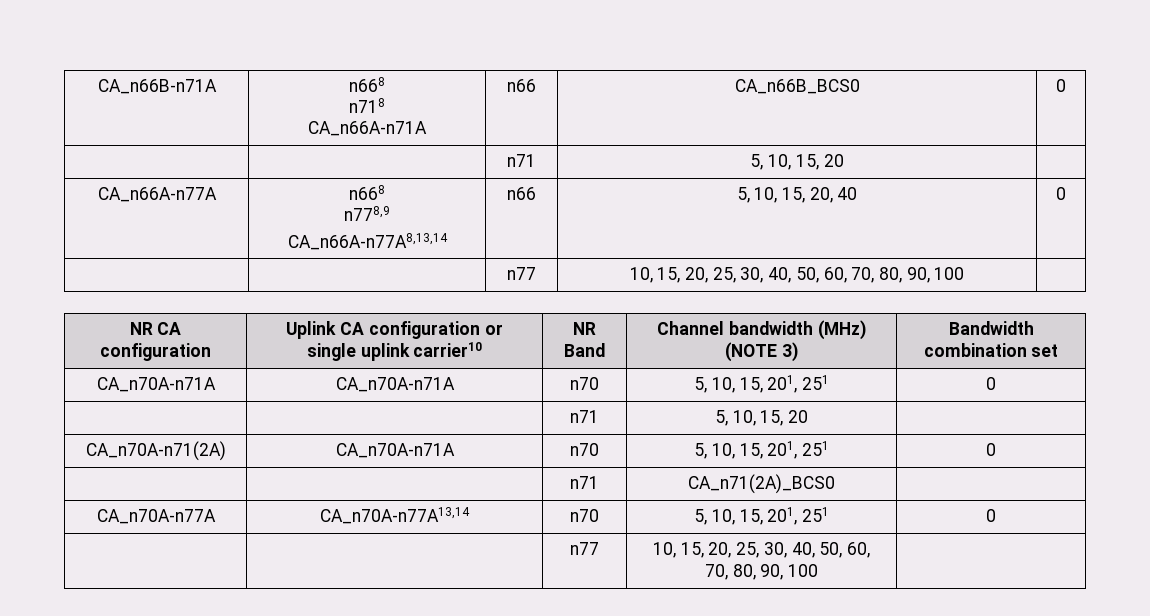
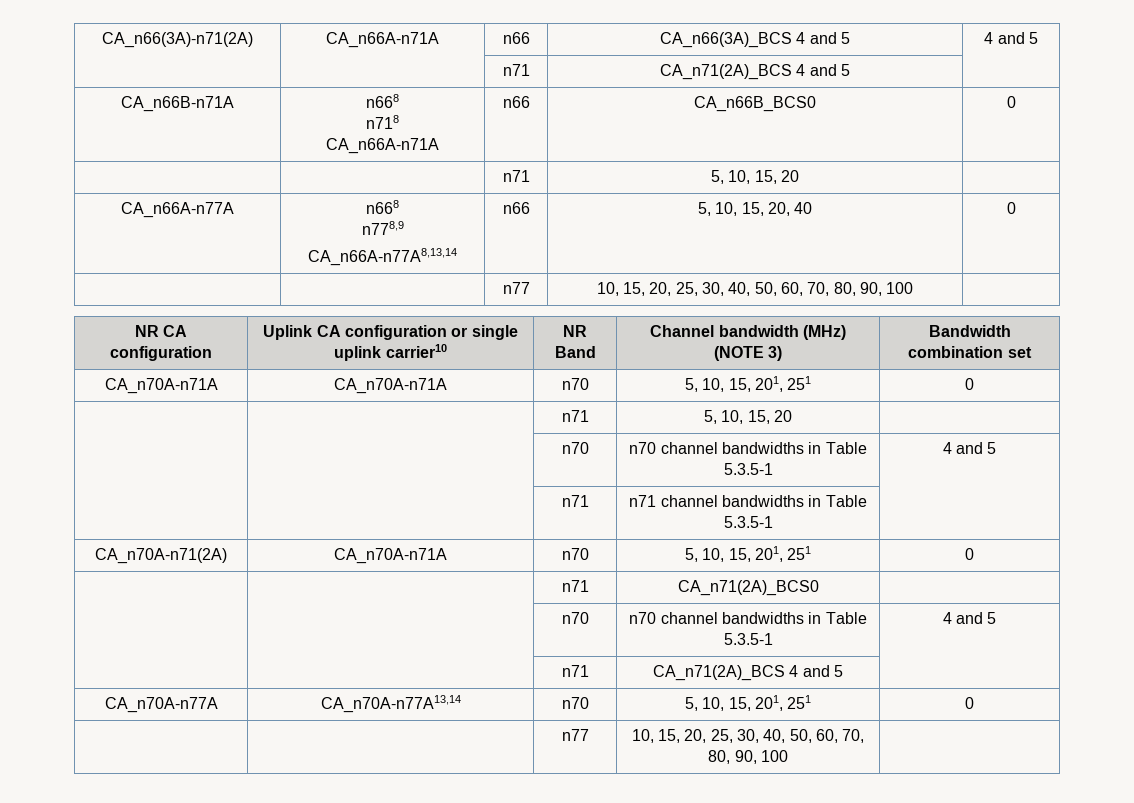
+ CA_n66(3A)-n71(2A) | CA_n66A-n71A | n66 | CA_n66(3A)_BCS 4 and 5 | 4 and 5
+ | | n71 | CA_n71(2A)_BCS 4 and 5 |
  CA_n70A-n71A | CA_n70A-n71A | n70 | 5, 10, 15, 201, 251 | 0
  | | n71 | 5, 10, 15, 20 |
+ | | n70 | n70 channel bandwidths in Table 5.3.5-1 | 4 and 5
+ | | n71 | n71 channel bandwidths in Table 5.3.5-1 |
  | | n71 | CA_n71(2A)_BCS0 |
+ | | n70 | n70 channel bandwidths in Table 5.3.5-1 | 4 and 5
+ | | n71 | CA_n71(2A)_BCS 4 and 5 |

